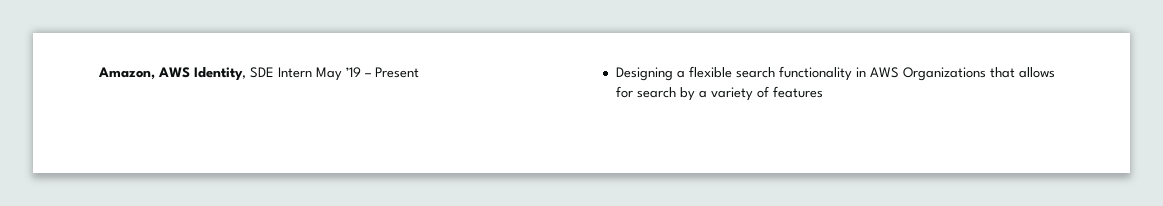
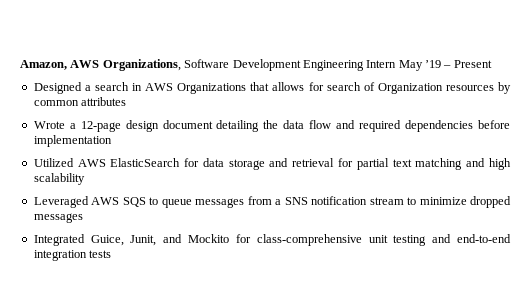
- Amazon, AWS Identity, SDE Intern May ’19 – Present
+ Amazon, AWS Organizations, Software Development Engineering Intern May ’19 – Present
- Designing a flexible search functionality in AWS Organizations that allows for search by a variety of features
+ Designed a search in AWS Organizations that allows for search of Organization resources by common attributes
+ Wrote a 12-page design document detailing the data flow and required dependencies before implementation
+ Utilized AWS ElasticSearch for data storage and retrieval for partial text matching and high scalability
+ Leveraged AWS SQS to queue messages from a SNS notification stream to minimize dropped messages
+ Integrated Guice, Junit, and Mockito for class-comprehensive unit testing and end-to-end integration tests

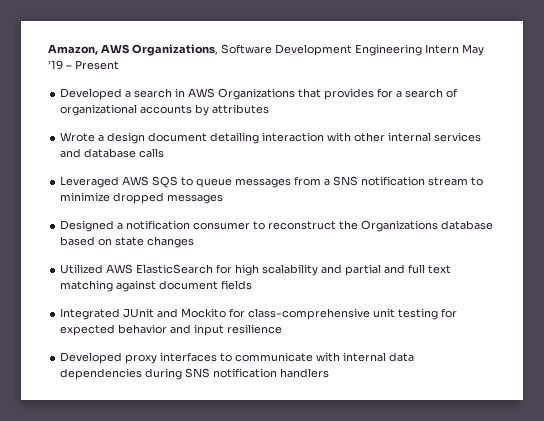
- Designed a search in AWS Organizations that allows for search of Organization resources by common attributes
+ Developed a search in AWS Organizations that provides for a search of organizational accounts by attributes
- Wrote a 12-page design document detailing the data flow and required dependencies before implementation
- Utilized AWS ElasticSearch for data storage and retrieval for partial text matching and high scalability
+ Wrote a design document detailing interaction with other internal services and database calls
+ Designed a notification consumer to reconstruct the Organizations database based on state changes
+ Utilized AWS ElasticSearch for high scalability and partial and full text matching against document fields
- Integrated Guice, Junit, and Mockito for class-comprehensive unit testing and end-to-end integration tests
+ Integrated JUnit and Mockito for class-comprehensive unit testing for expected behavior and input resilience
+ Developed proxy interfaces to communicate with internal data dependencies during SNS notification handlers

